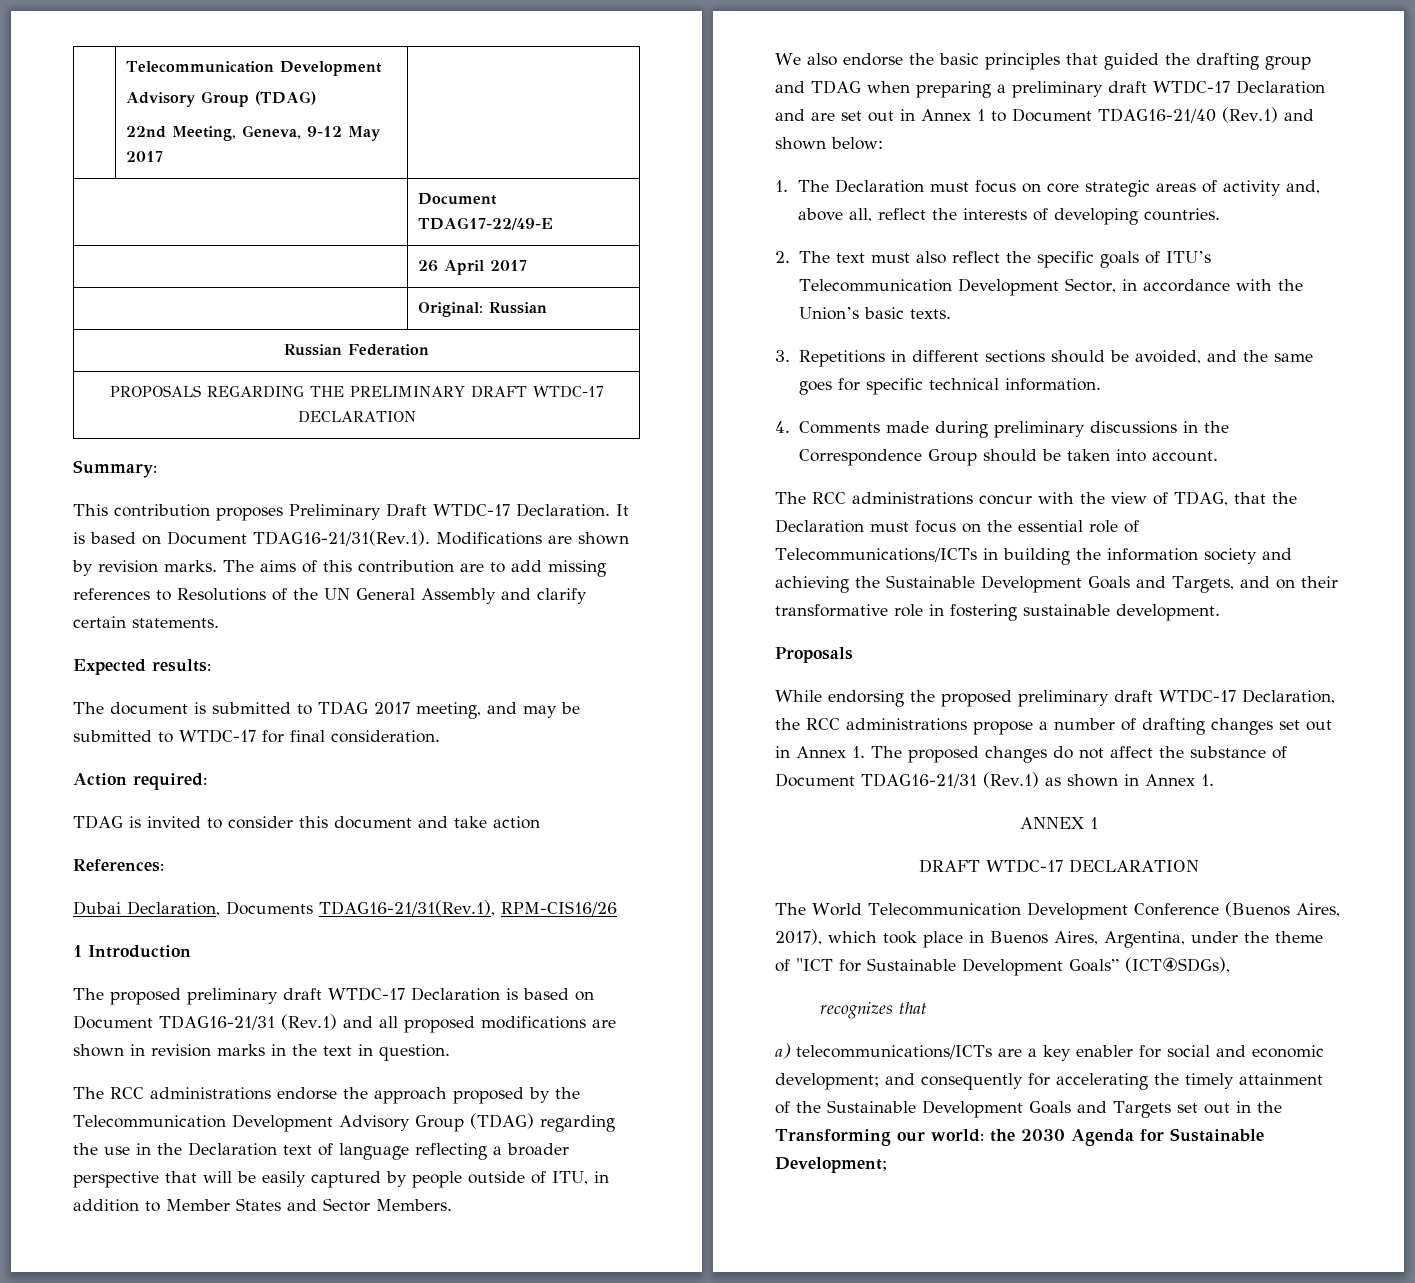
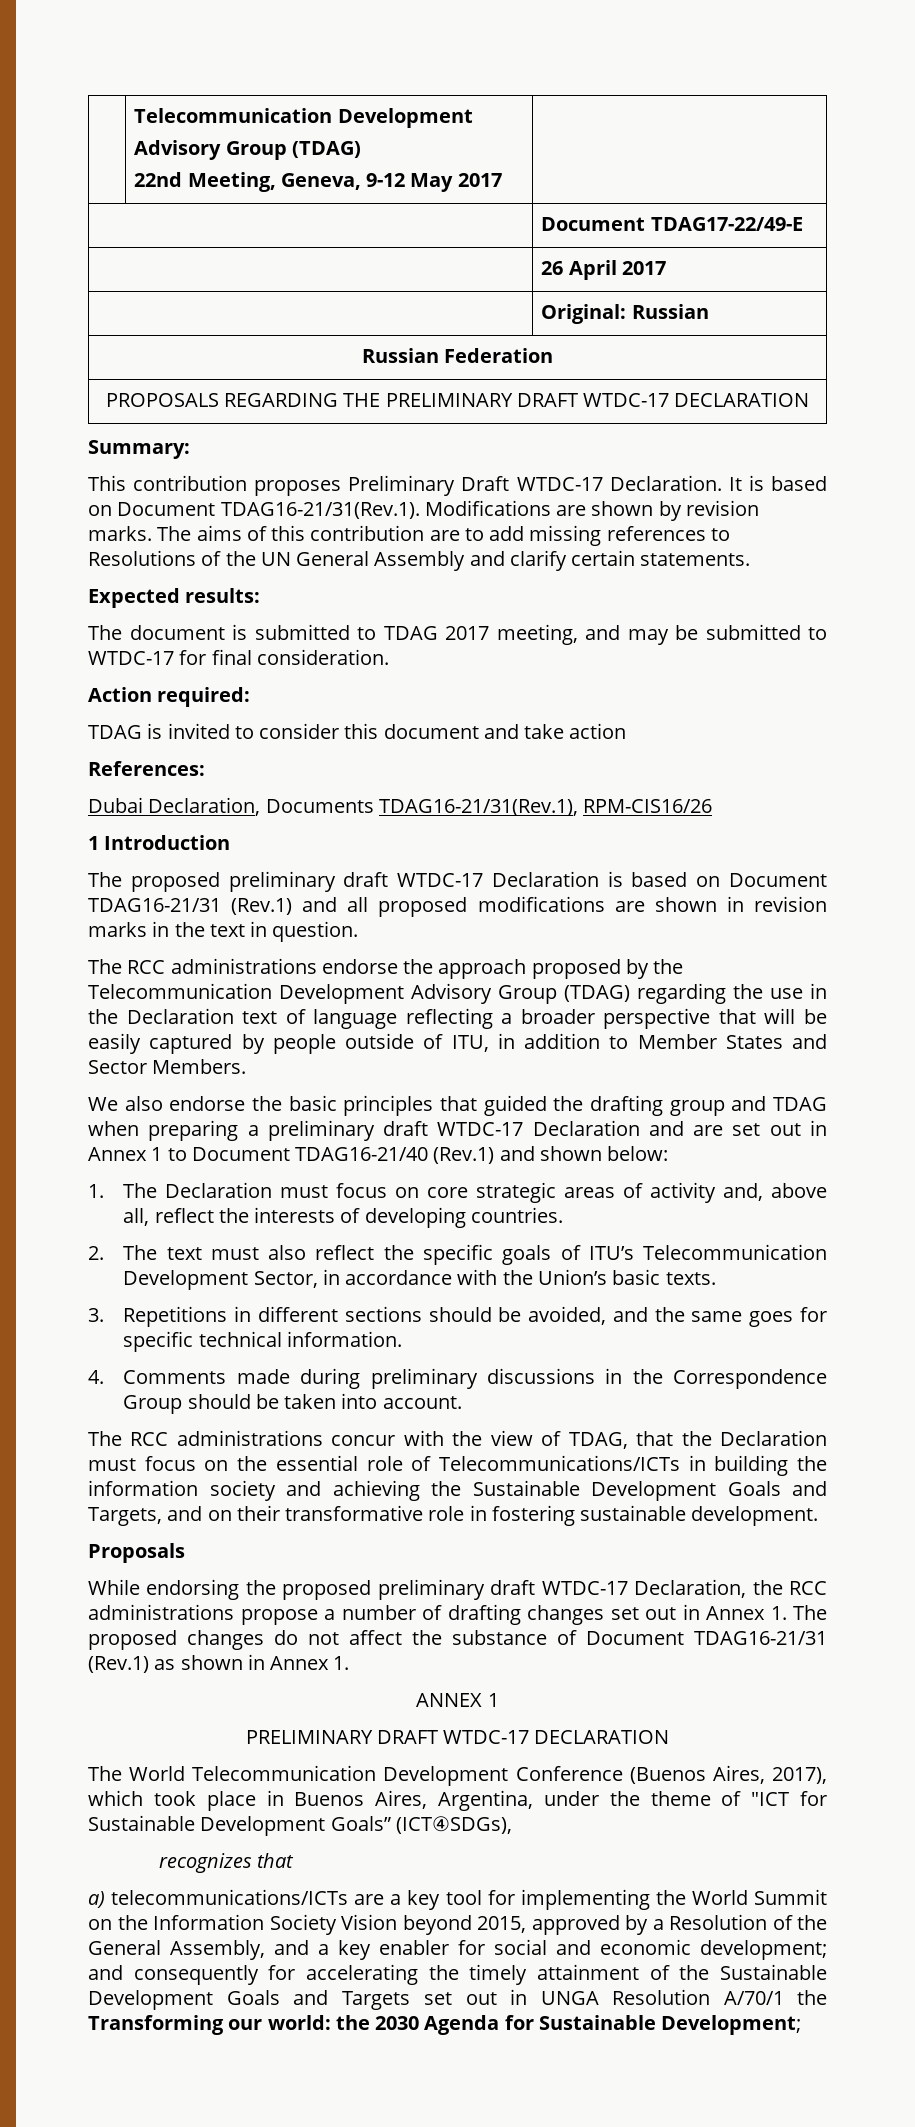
  ANNEX 1
- DRAFT WTDC-17 DECLARATION
+ PRELIMINARY DRAFT WTDC-17 DECLARATION
- a) telecommunications/ICTs are a key enabler for social and economic development; and consequently for accelerating the timely attainment of the Sustainable Development Goals and Targets set out in the Transforming our world: the 2030 Agenda for Sustainable Development;
+ a) telecommunications/ICTs are a key tool for implementing the World Summit on the Information Society Vision beyond 2015, approved by a Resolution of the General Assembly, and a key enabler for social and economic development; and consequently for accelerating the timely attainment of the Sustainable Development Goals and Targets set out in UNGA Resolution A/70/1 the Transforming our world: the 2030 Agenda for Sustainable Development;

